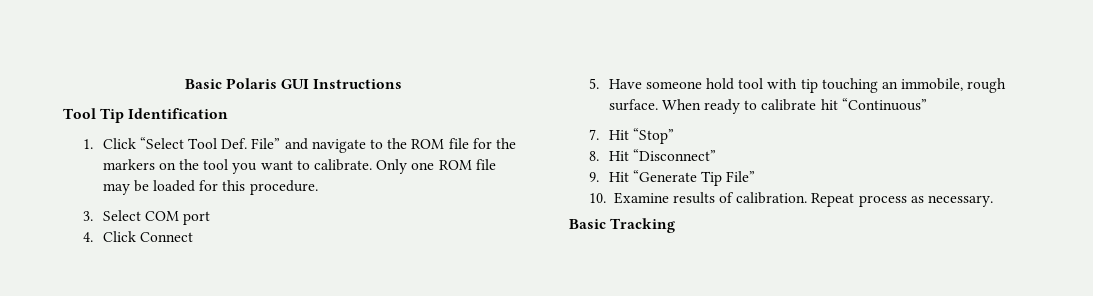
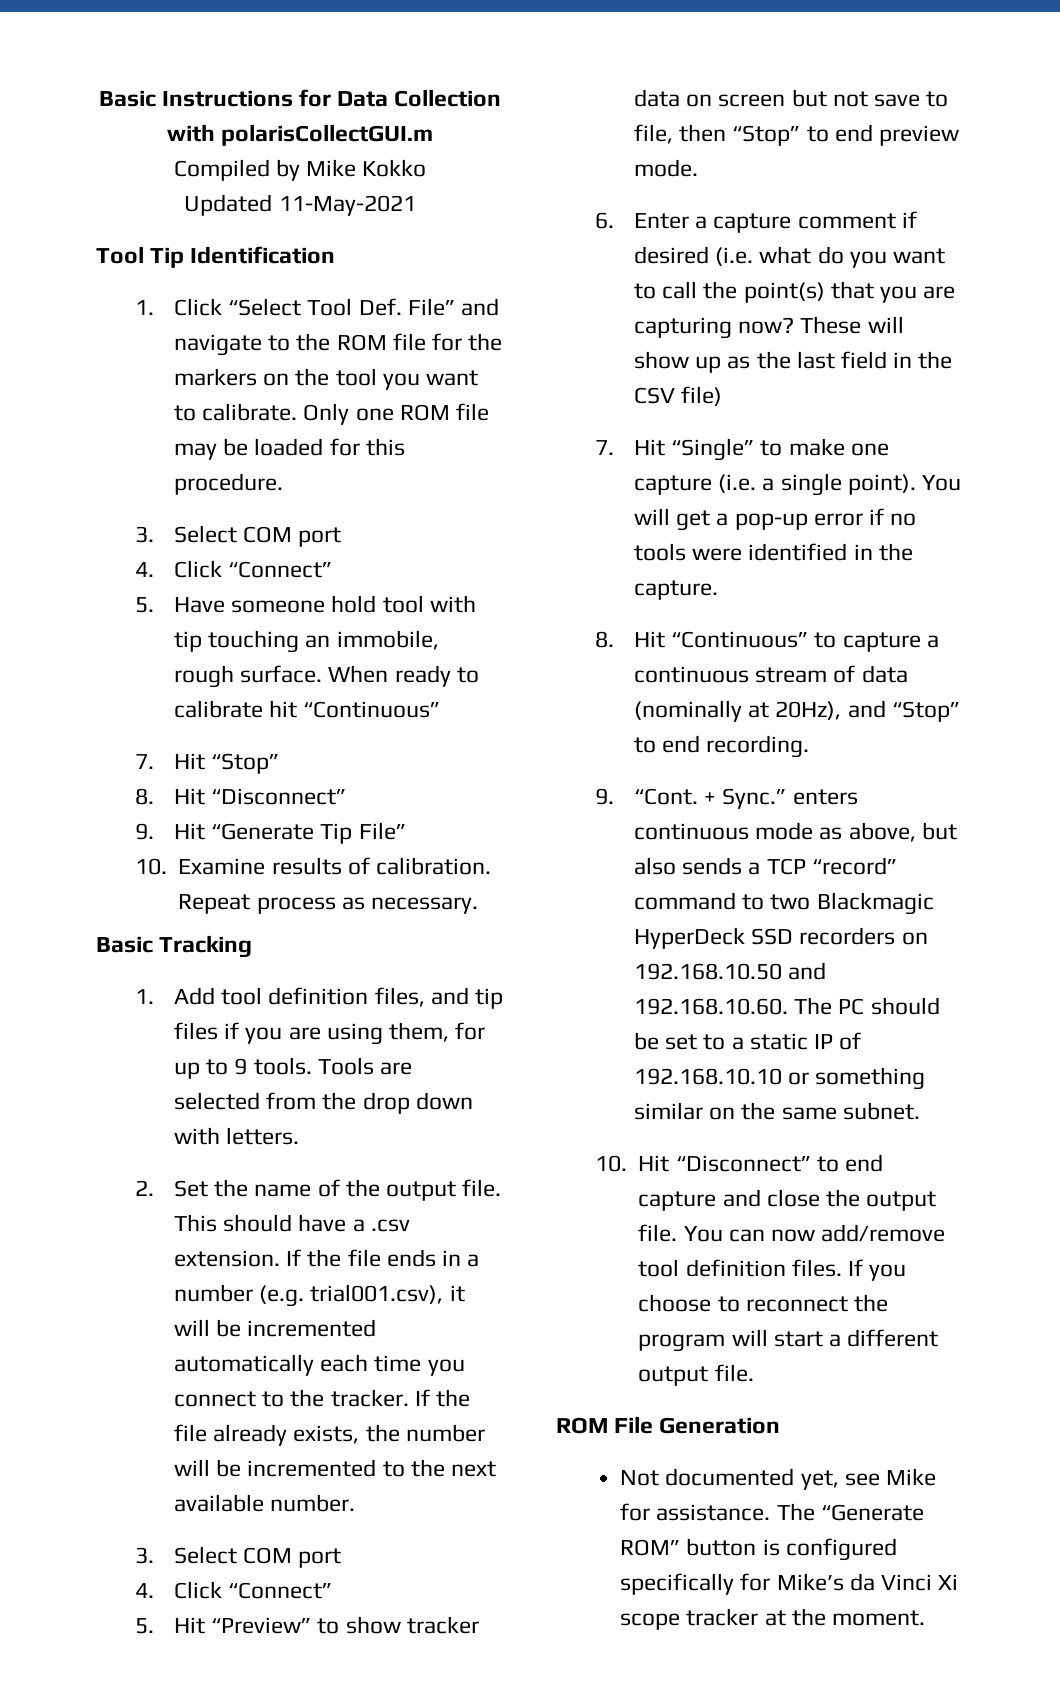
- Basic Polaris GUI Instructions
+ Basic Instructions for Data Collection with polarisCollectGUI.m
+ Compiled by Mike Kokko
+ Updated 11-May-2021
  Only one ROM file may be loaded for this procedure.
  3. Select COM port
- 4. Click Connect
+ 4. Click “Connect”
+ 1. Add tool definition files, and tip files if you are using them, for up to 9 tools. Tools are selected from the drop down with letters.
+ 2. Set the name of the output file. This should have a .csv extension. If the file ends in a number (e.g. trial001.csv), it will be incremented automatically each time you connect to the tracker. If the file already exists, the number will be incremented to the next available number.
+ 3. Select COM port
+ 4. Click “Connect”
+ 5. Hit “Preview” to show tracker data on screen but not save to file, then “Stop” to end preview mode.
+ 6. Enter a capture comment if desired (i.e. what do you want to call the point(s) that you are capturing now? These will show up as the last field in the CSV file)
+ 7. Hit “Single” to make one capture (i.e. a single point). You will get a pop-up error if no tools were identified in the capture.
+ 8. Hit “Continuous” to capture a continuous stream of data (nominally at 20Hz), and “Stop” to end recording.
+ 9. “Cont. + Sync.” enters continuous mode as above, but also sends a TCP “record” command to two Blackmagic HyperDeck SSD recorders on 192.168.10.50 and 192.168.10.60. The PC should be set to a static IP of 192.168.10.10 or something similar on the same subnet.
+ 10. Hit “Disconnect” to end capture and close the output file. You can now add/remove tool definition files. If you choose to reconnect the program will start a different output file.
+ ROM File Generation
+ Not documented yet, see Mike for assistance. The “Generate ROM” button is configured specifically for Mike’s da Vinci Xi scope tracker at the moment.

